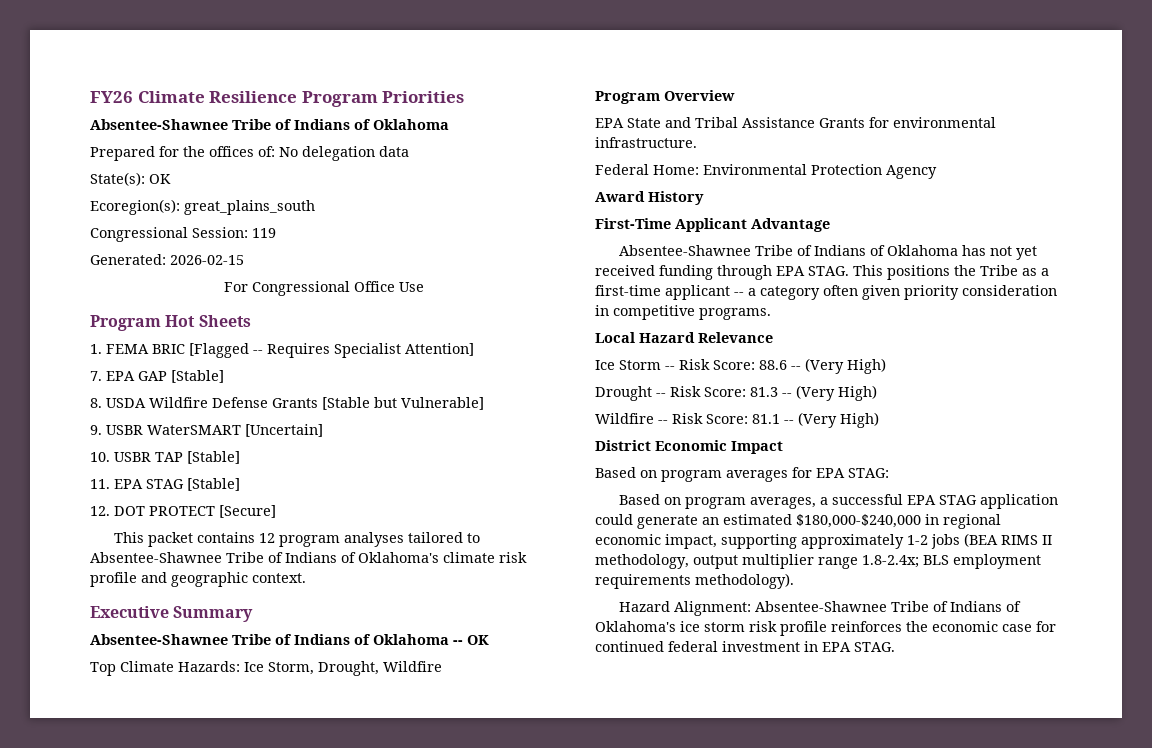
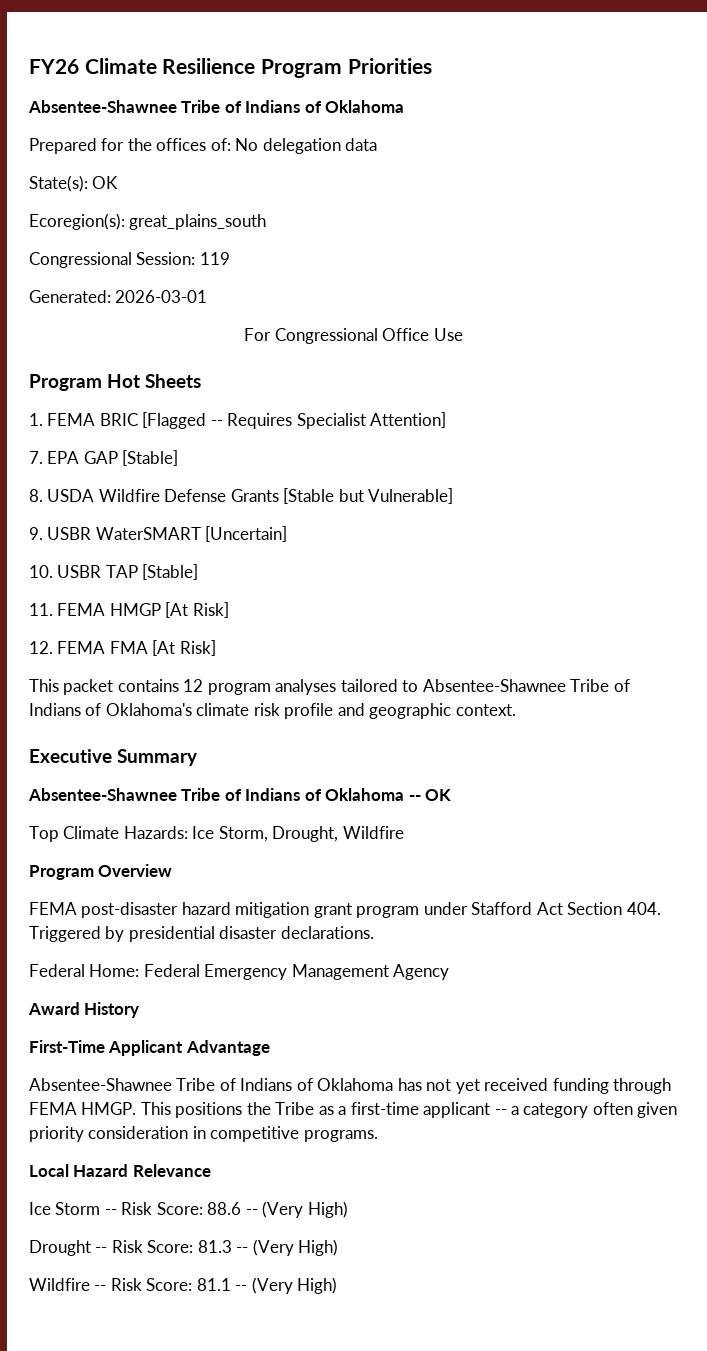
- Generated: 2026-02-15
+ Generated: 2026-03-01
- 11. EPA STAG [Stable]
- 12. DOT PROTECT [Secure]
+ 11. FEMA HMGP [At Risk]
+ 12. FEMA FMA [At Risk]
- EPA State and Tribal Assistance Grants for environmental infrastructure.
+ FEMA post-disaster hazard mitigation grant program under Stafford Act Section 404. Triggered by presidential disaster declarations.
- Federal Home: Environmental Protection Agency
+ Federal Home: Federal Emergency Management Agency
- Absentee-Shawnee Tribe of Indians of Oklahoma has not yet received funding through EPA STAG.
+ Absentee-Shawnee Tribe of Indians of Oklahoma has not yet received funding through FEMA HMGP.
- District Economic Impact
- Based on program averages for EPA STAG:
- Based on program averages, a successful EPA STAG application could generate an estimated $180,000-$240,000 in regional economic impact, supporting approximately 1-2 jobs (BEA RIMS II methodology, output multiplier range 1.8-2.4x; BLS employment requirements methodology).
- Hazard Alignment: Absentee-Shawnee Tribe of Indians of Oklahoma's ice storm risk profile reinforces the economic case for continued federal investment in EPA STAG.

